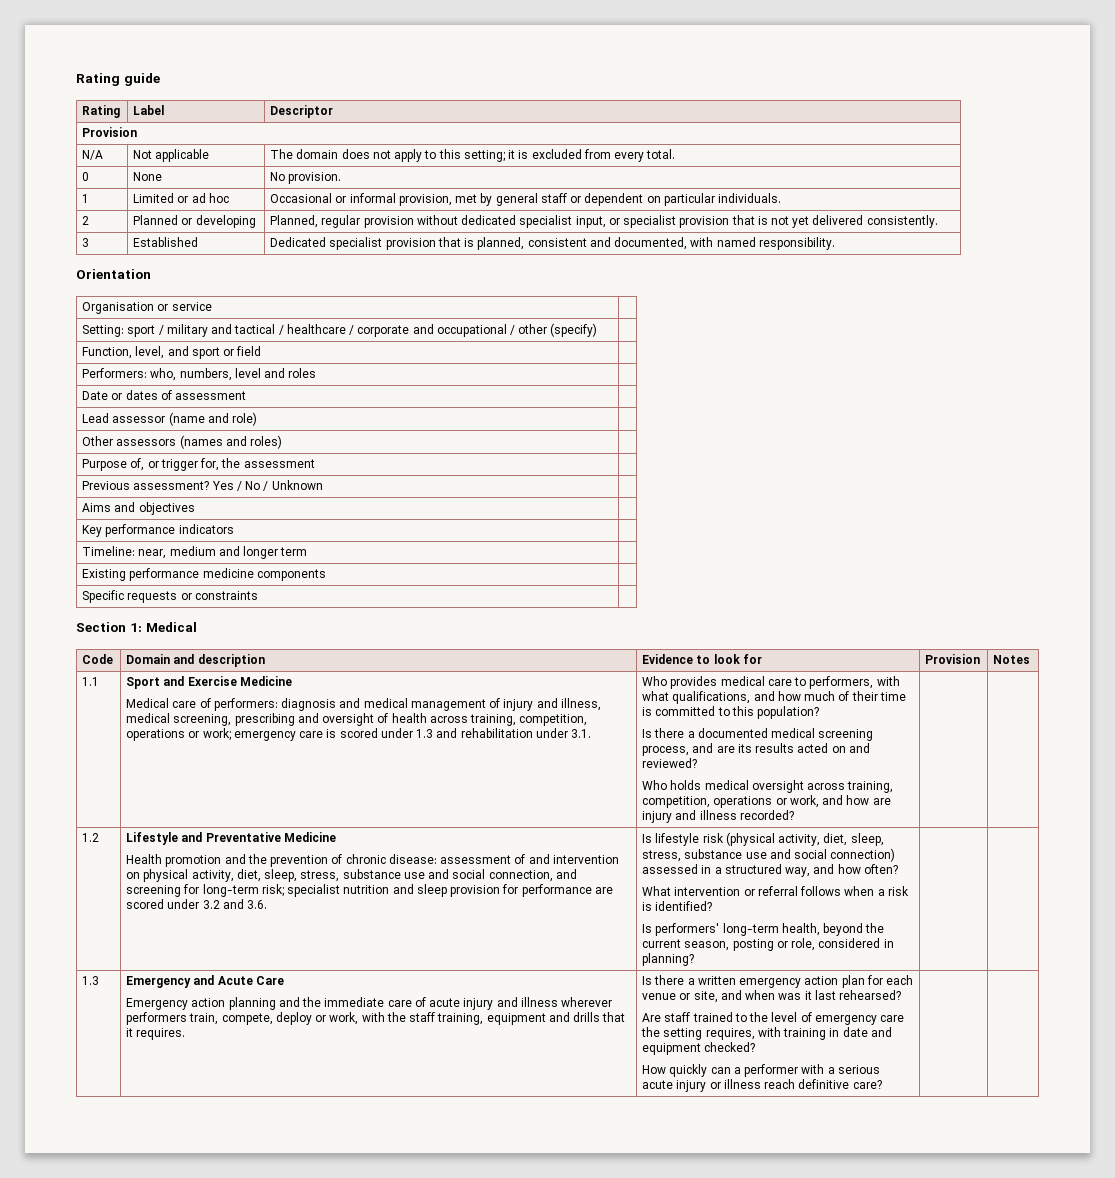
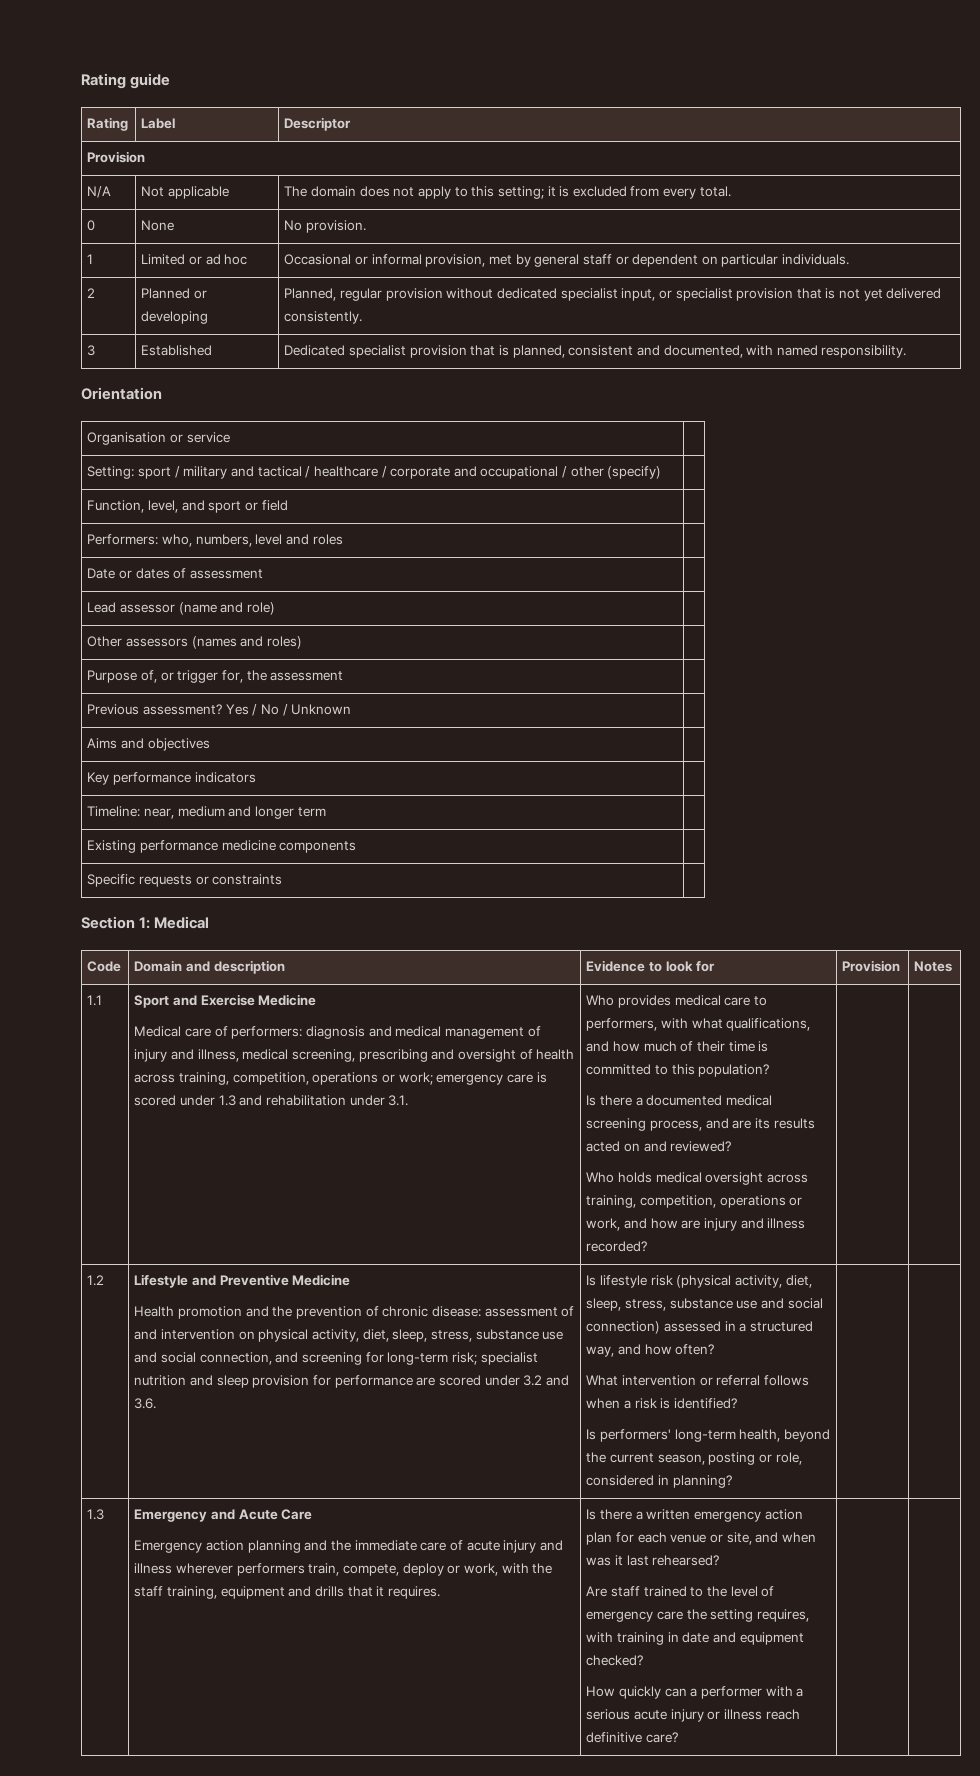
- Lifestyle and Preventative Medicine
+ Lifestyle and Preventive Medicine

